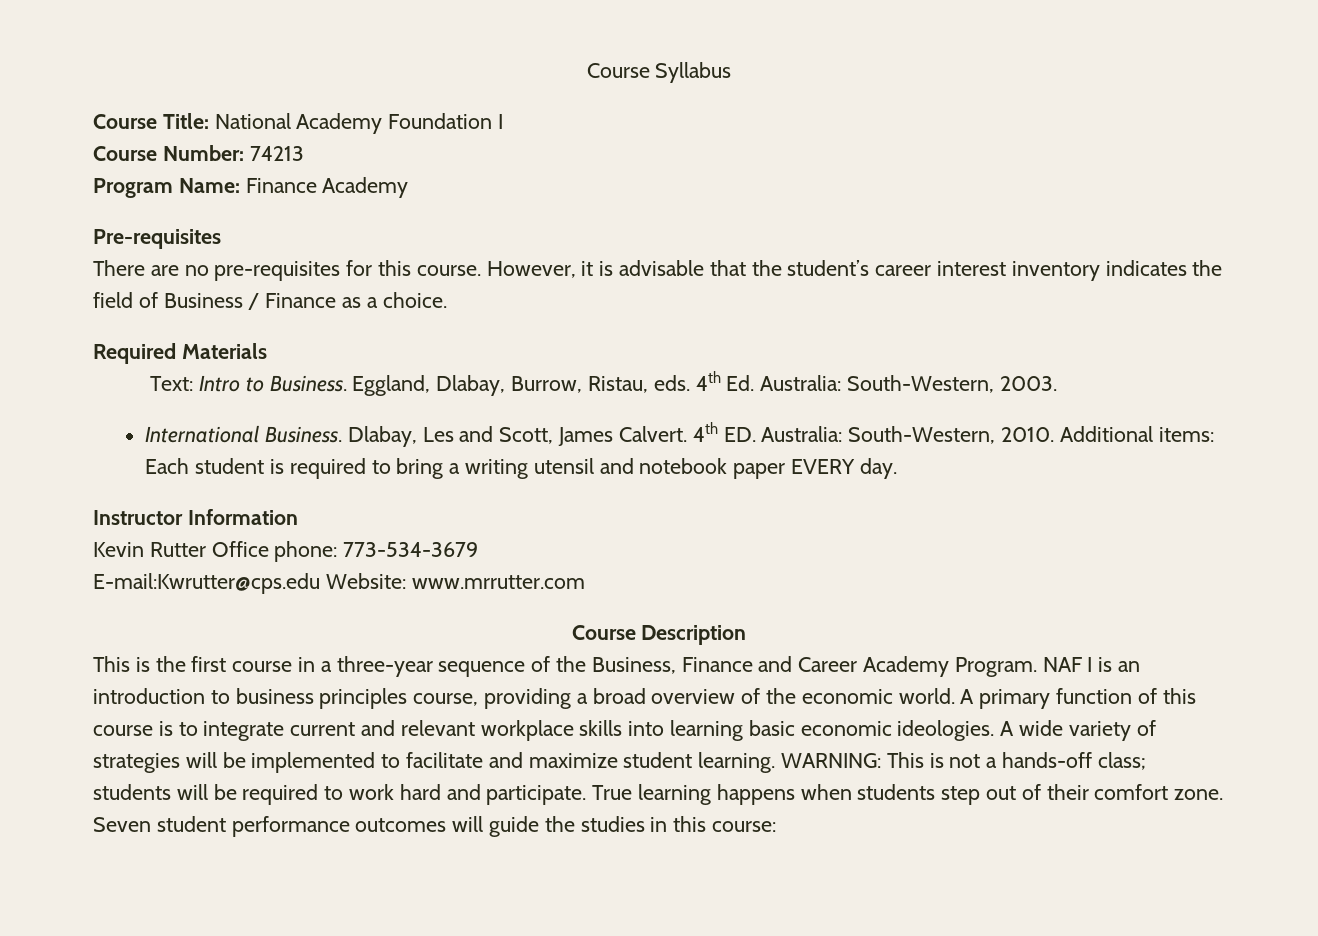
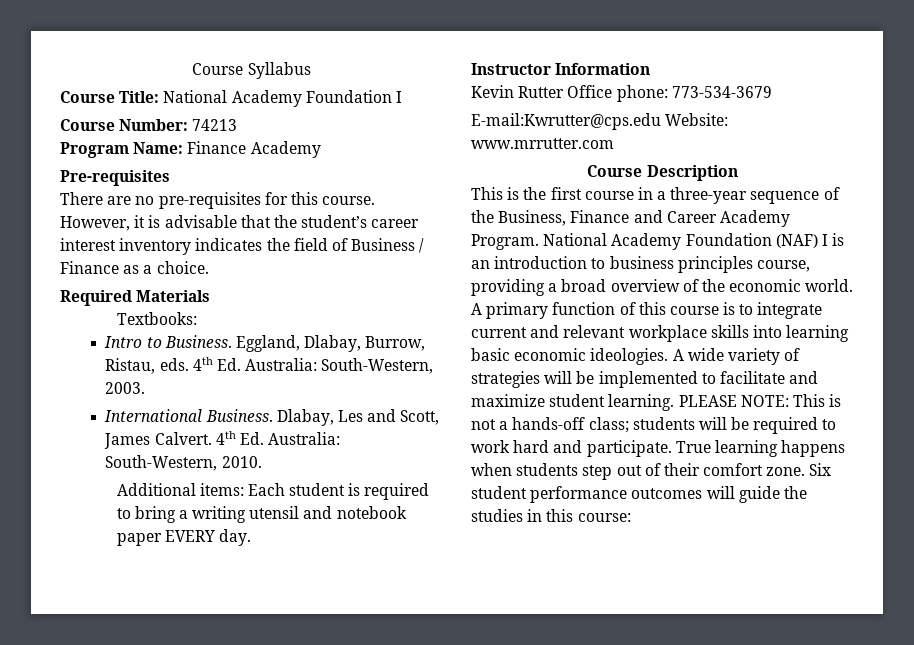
- Text: Intro to Business.
+ Textbooks:
+ Intro to Business.
- 4th ED. Australia: South-Western, 2010. Additional items: Each student is required to bring a writing utensil and notebook paper EVERY day.
+ 4th Ed. Australia: South-Western, 2010.
+ Additional items: Each student is required to bring a writing utensil and notebook paper EVERY day.
- NAF I is an introduction to business principles course, providing a broad overview of the economic world.
+ National Academy Foundation (NAF) I is an introduction to business principles course, providing a broad overview of the economic world.
- WARNING: This is not a hands-off class; students will be required to work hard and participate.
+ PLEASE NOTE: This is not a hands-off class; students will be required to work hard and participate.
- Seven student performance outcomes will guide the studies in this course:
+ Six student performance outcomes will guide the studies in this course:

